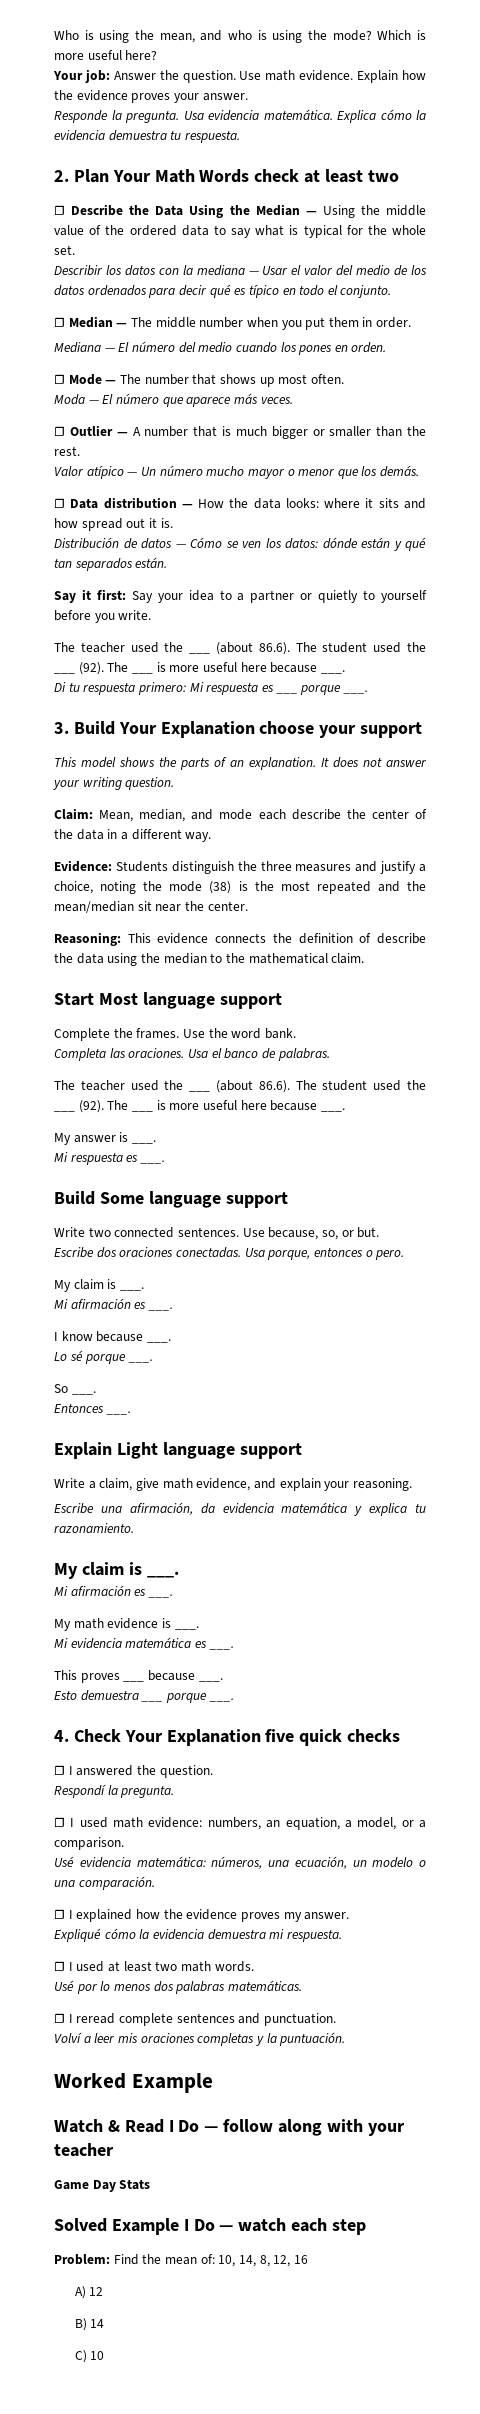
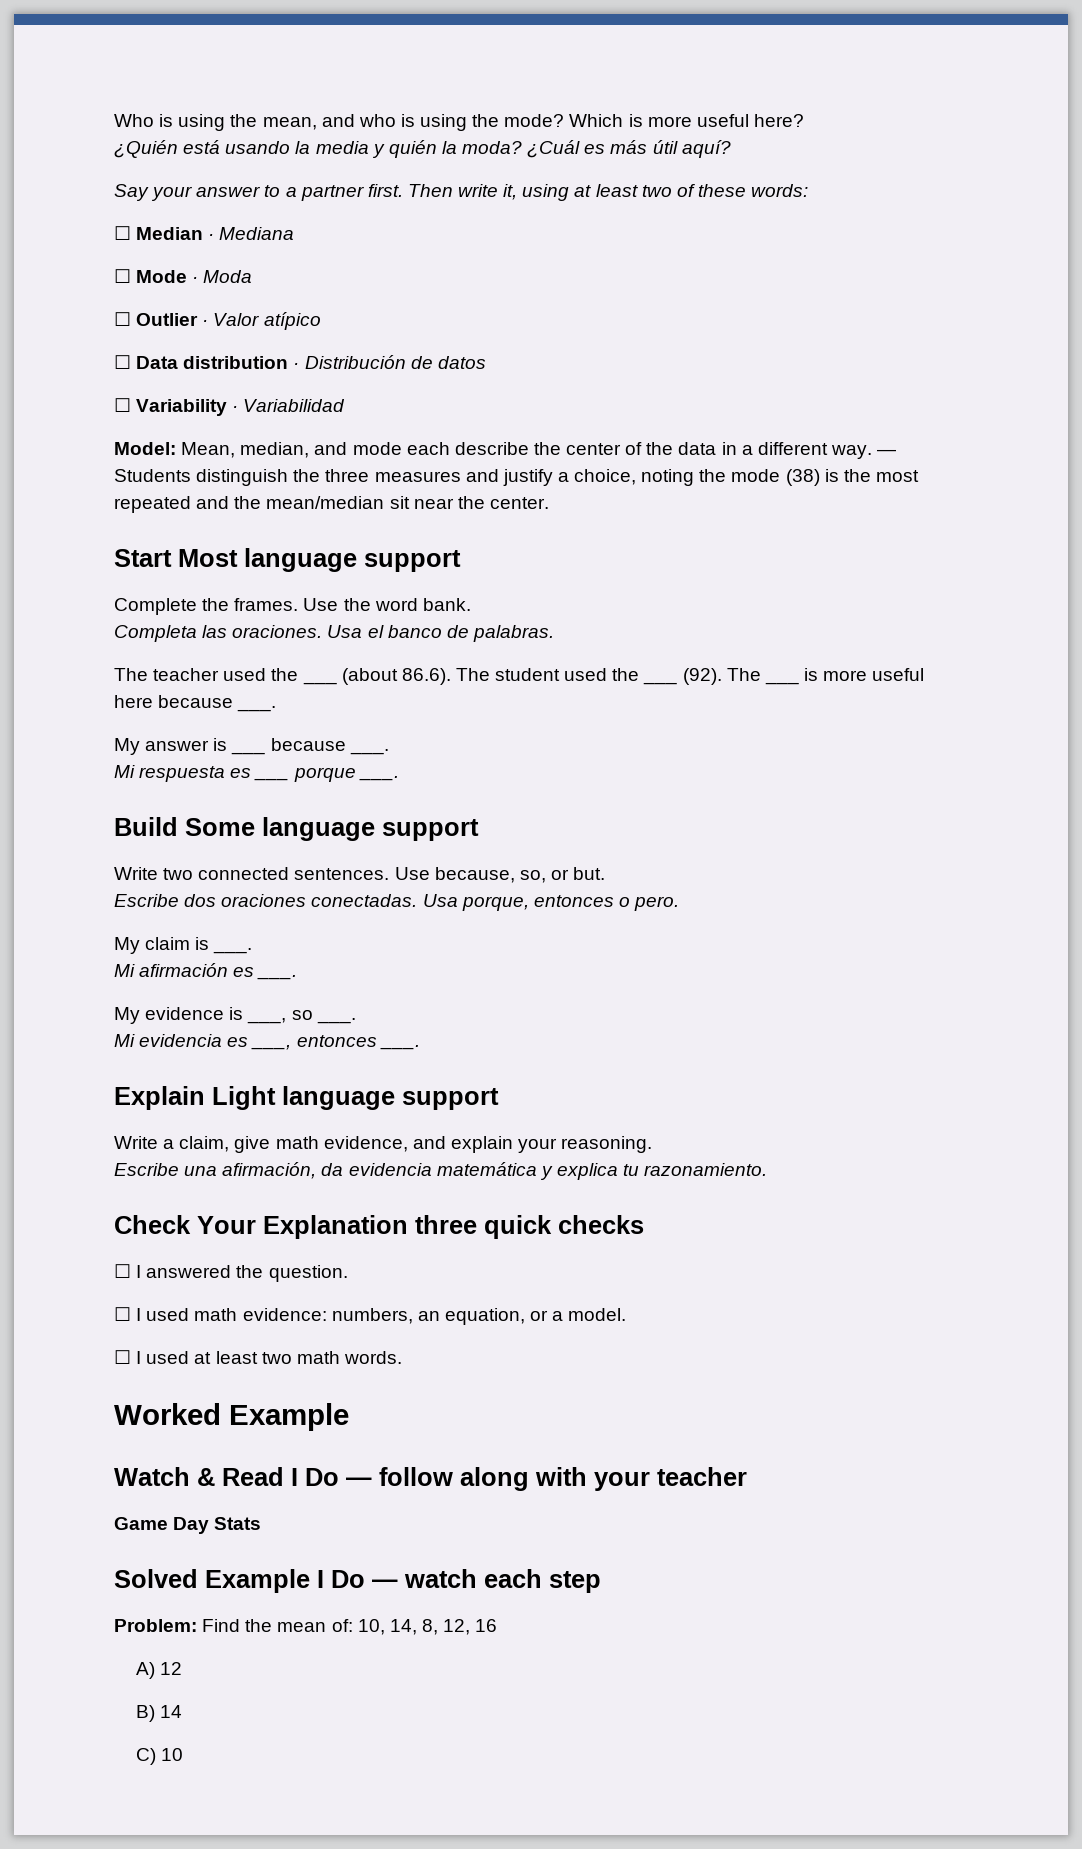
- Your job: Answer the question. Use math evidence. Explain how the evidence proves your answer.
- Responde la pregunta. Usa evidencia matemática. Explica cómo la evidencia demuestra tu respuesta.
- 2. Plan Your Math Words check at least two
- ☐ Describe the Data Using the Median — Using the middle value of the ordered data to say what is typical for the whole set.
- Describir los datos con la mediana — Usar el valor del medio de los datos ordenados para decir qué es típico en todo el conjunto.
- ☐ Median — The middle number when you put them in order.
- Mediana — El número del medio cuando los pones en orden.
- ☐ Mode — The number that shows up most often.
- Moda — El número que aparece más veces.
- ☐ Outlier — A number that is much bigger or smaller than the rest.
- Valor atípico — Un número mucho mayor o menor que los demás.
- ☐ Data distribution — How the data looks: where it sits and how spread out it is.
- Distribución de datos — Cómo se ven los datos: dónde están y qué tan separados están.
- Say it first: Say your idea to a partner or quietly to yourself before you write.
- The teacher used the ___ (about 86.6). The student used the ___ (92). The ___ is more useful here because ___.
- Di tu respuesta primero: Mi respuesta es ___ porque ___.
- 3. Build Your Explanation choose your support
- This model shows the parts of an explanation. It does not answer your writing question.
- Claim: Mean, median, and mode each describe the center of the data in a different way.
- Evidence: Students distinguish the three measures and justify a choice, noting the mode (38) is the most repeated and the mean/median sit near the center.
+ ¿Quién está usando la media y quién la moda? ¿Cuál es más útil aquí?
+ Say your answer to a partner first. Then write it, using at least two of these words:
+ ☐ Median · Mediana
+ ☐ Mode · Moda
+ ☐ Outlier · Valor atípico
+ ☐ Data distribution · Distribución de datos
+ ☐ Variability · Variabilidad
+ Model: Mean, median, and mode each describe the center of the data in a different way. — Students distinguish the three measures and justify a choice, noting the mode (38) is the most repeated and the mean/median sit near the center.
- Reasoning: This evidence connects the definition of describe the data using the median to the mathematical claim.
- My answer is ___.
+ My answer is ___ because ___.
- Mi respuesta es ___.
+ Mi respuesta es ___ porque ___.
- I know because ___.
- Lo sé porque ___.
- So ___.
- Entonces ___.
+ My evidence is ___, so ___.
+ Mi evidencia es ___, entonces ___.
  Escribe una afirmación, da evidencia matemática y explica tu razonamiento.
- My claim is ___.
- Mi afirmación es ___.
- My math evidence is ___.
- Mi evidencia matemática es ___.
- This proves ___ because ___.
- Esto demuestra ___ porque ___.
- 4. Check Your Explanation five quick checks
+ Check Your Explanation three quick checks
- Respondí la pregunta.
- ☐ I used math evidence: numbers, an equation, a model, or a comparison.
- Usé evidencia matemática: números, una ecuación, un modelo o una comparación.
- ☐ I explained how the evidence proves my answer.
- Expliqué cómo la evidencia demuestra mi respuesta.
+ ☐ I used math evidence: numbers, an equation, or a model.
- Usé por lo menos dos palabras matemáticas.
- ☐ I reread complete sentences and punctuation.
- Volví a leer mis oraciones completas y la puntuación.

